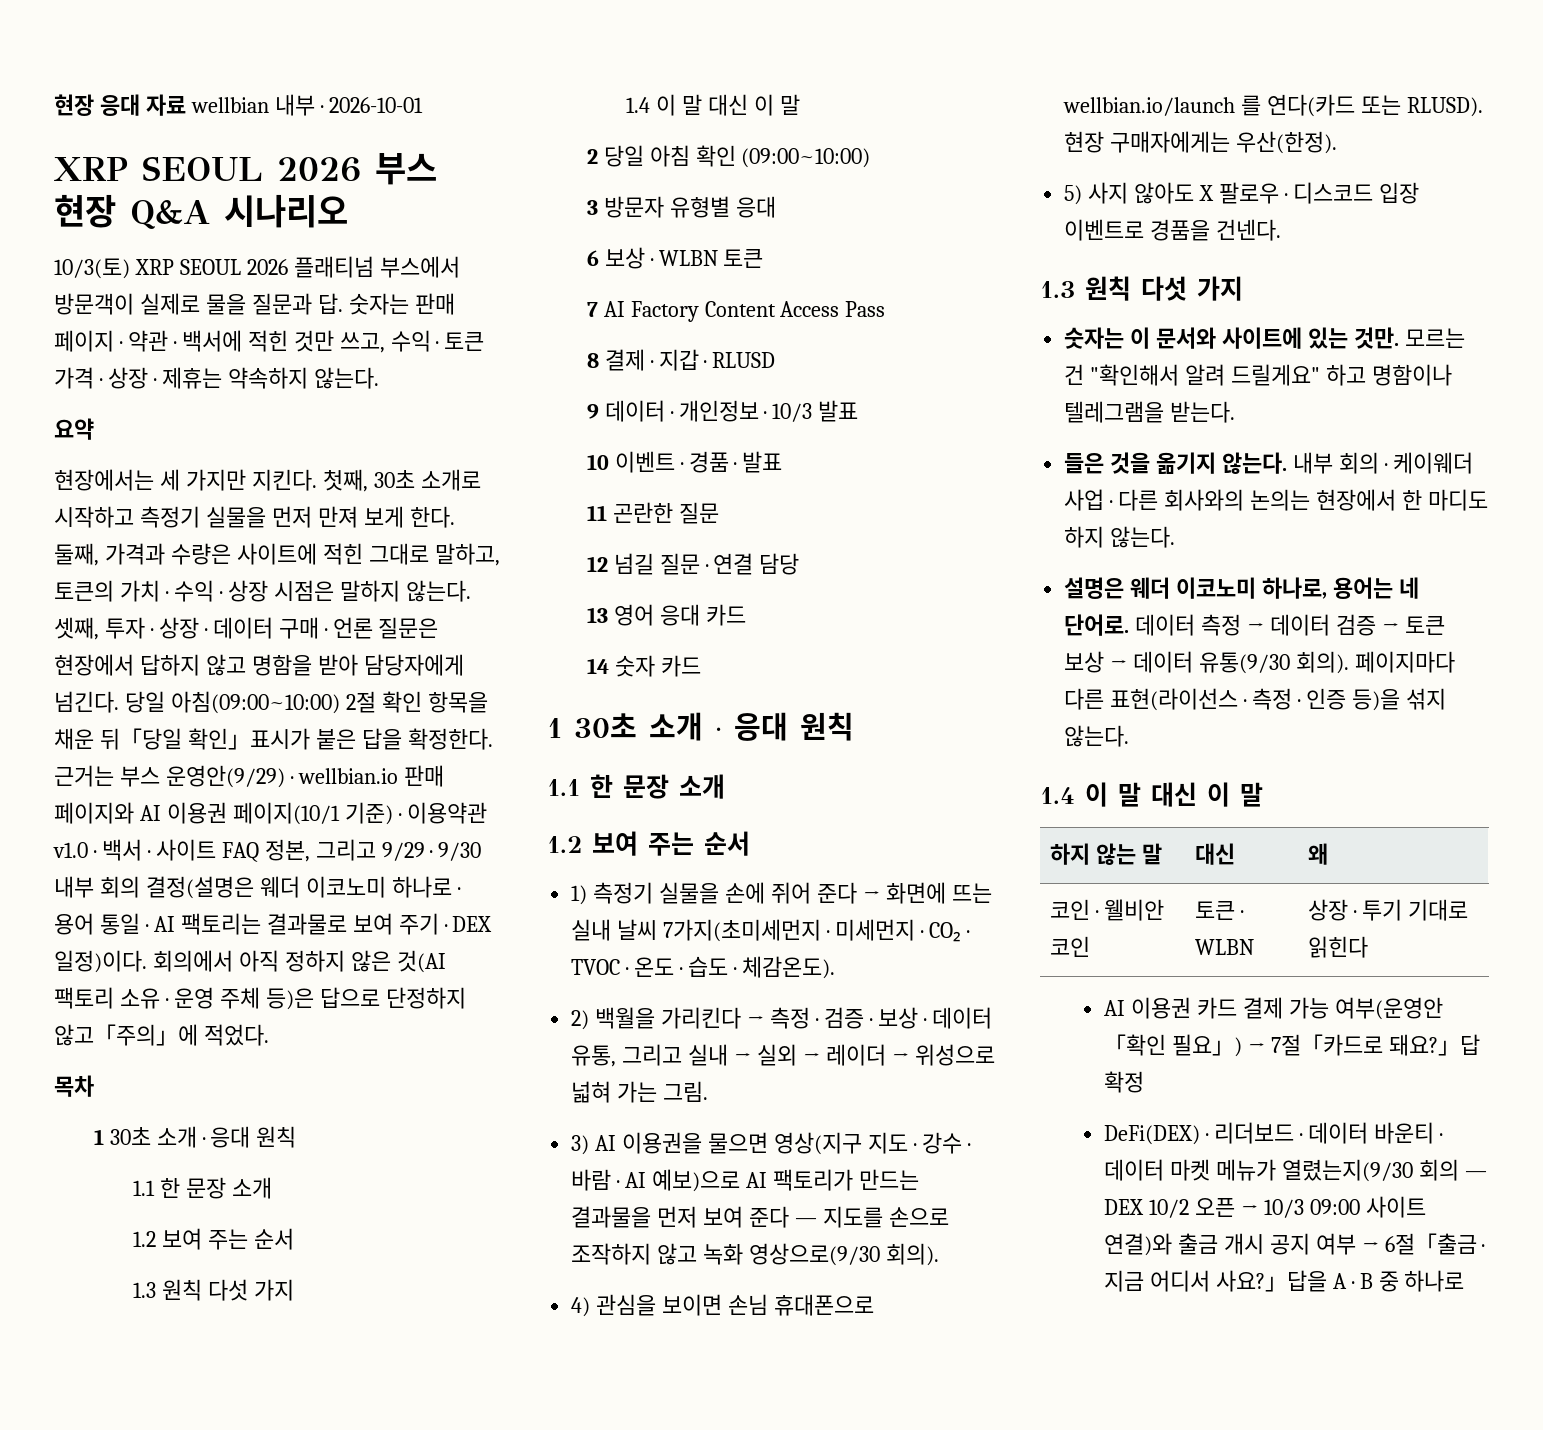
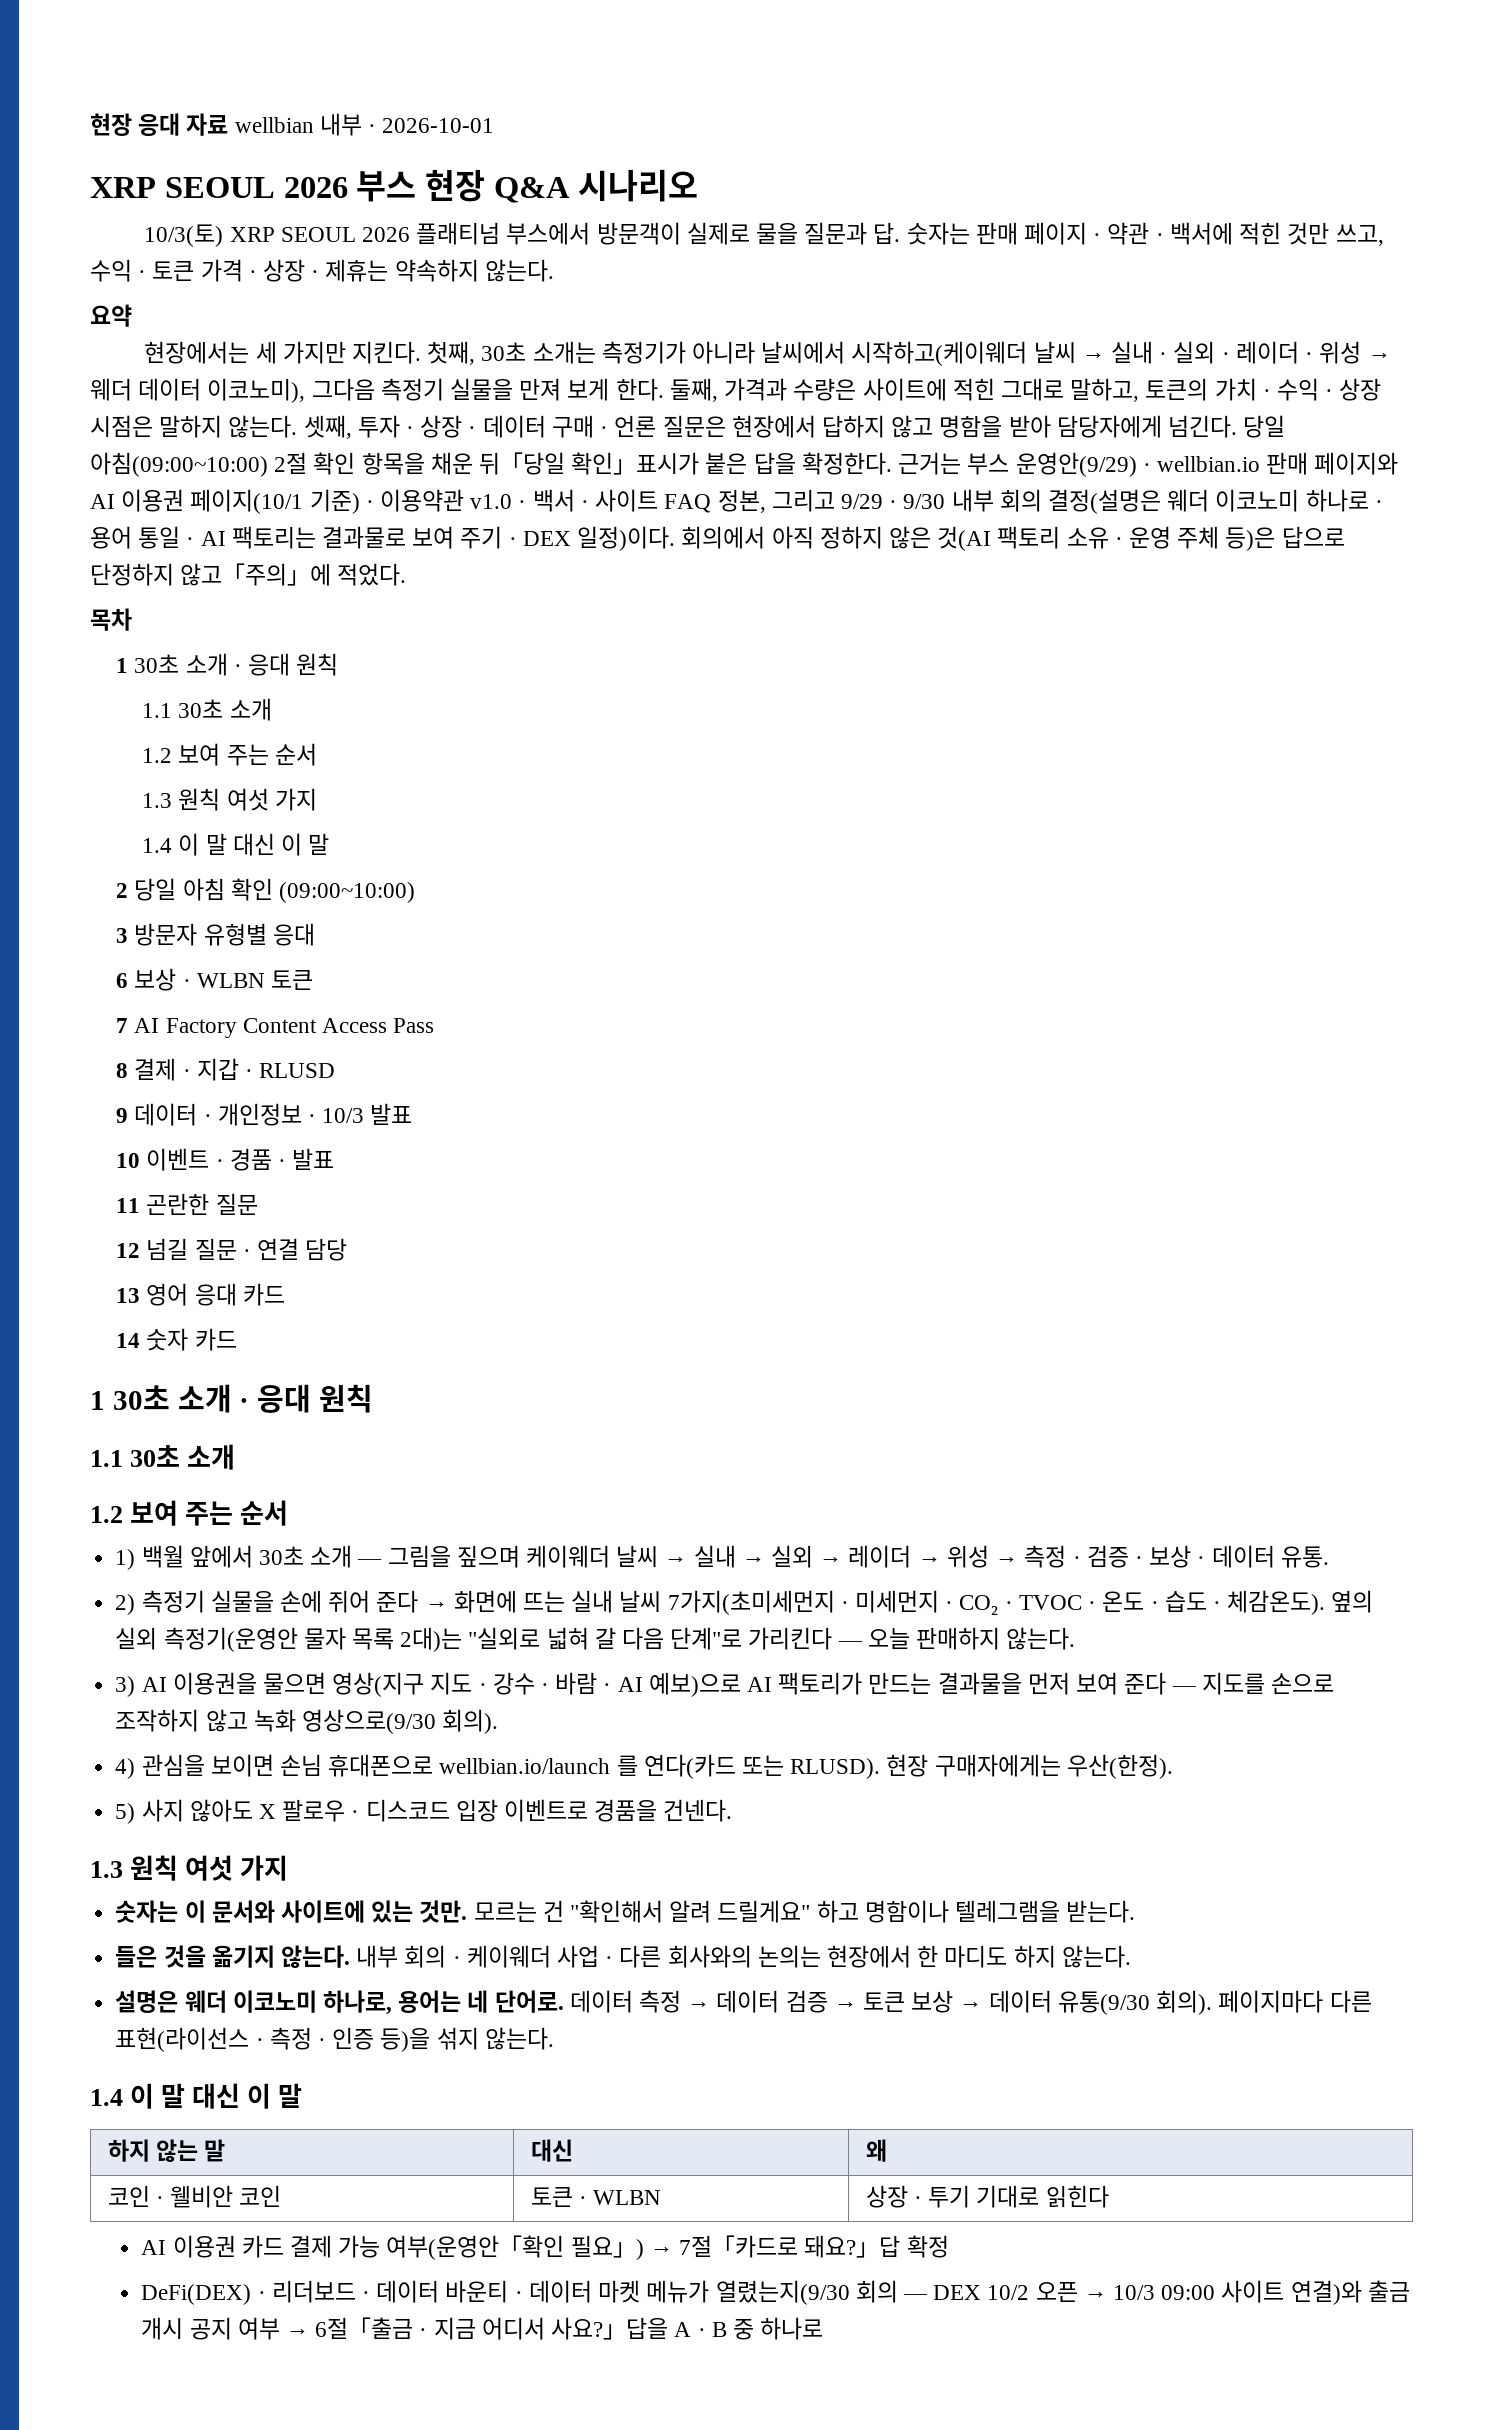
- 첫째, 30초 소개로 시작하고 측정기 실물을 먼저 만져 보게 한다.
+ 첫째, 30초 소개는 측정기가 아니라 날씨에서 시작하고(케이웨더 날씨 → 실내 · 실외 · 레이더 · 위성 → 웨더 데이터 이코노미), 그다음 측정기 실물을 만져 보게 한다.
  목차
  1 30초 소개 · 응대 원칙
- 1.1 한 문장 소개
+ 1.1 30초 소개
  1.2 보여 주는 순서
- 1.3 원칙 다섯 가지
+ 1.3 원칙 여섯 가지
  14 숫자 카드
  1 30초 소개 · 응대 원칙
- 1.1 한 문장 소개
+ 1.1 30초 소개
- 1) 측정기 실물을 손에 쥐어 준다 → 화면에 뜨는 실내 날씨 7가지(초미세먼지 · 미세먼지 · CO₂ · TVOC · 온도 · 습도 · 체감온도).
- 2) 백월을 가리킨다 → 측정 · 검증 · 보상 · 데이터 유통, 그리고 실내 → 실외 → 레이더 → 위성으로 넓혀 가는 그림.
+ 1) 백월 앞에서 30초 소개 — 그림을 짚으며 케이웨더 날씨 → 실내 → 실외 → 레이더 → 위성 → 측정 · 검증 · 보상 · 데이터 유통.
+ 2) 측정기 실물을 손에 쥐어 준다 → 화면에 뜨는 실내 날씨 7가지(초미세먼지 · 미세먼지 · CO₂ · TVOC · 온도 · 습도 · 체감온도). 옆의 실외 측정기(운영안 물자 목록 2대)는 "실외로 넓혀 갈 다음 단계"로 가리킨다 — 오늘 판매하지 않는다.
  5) 사지 않아도 X 팔로우 · 디스코드 입장 이벤트로 경품을 건넨다.
- 1.3 원칙 다섯 가지
+ 1.3 원칙 여섯 가지

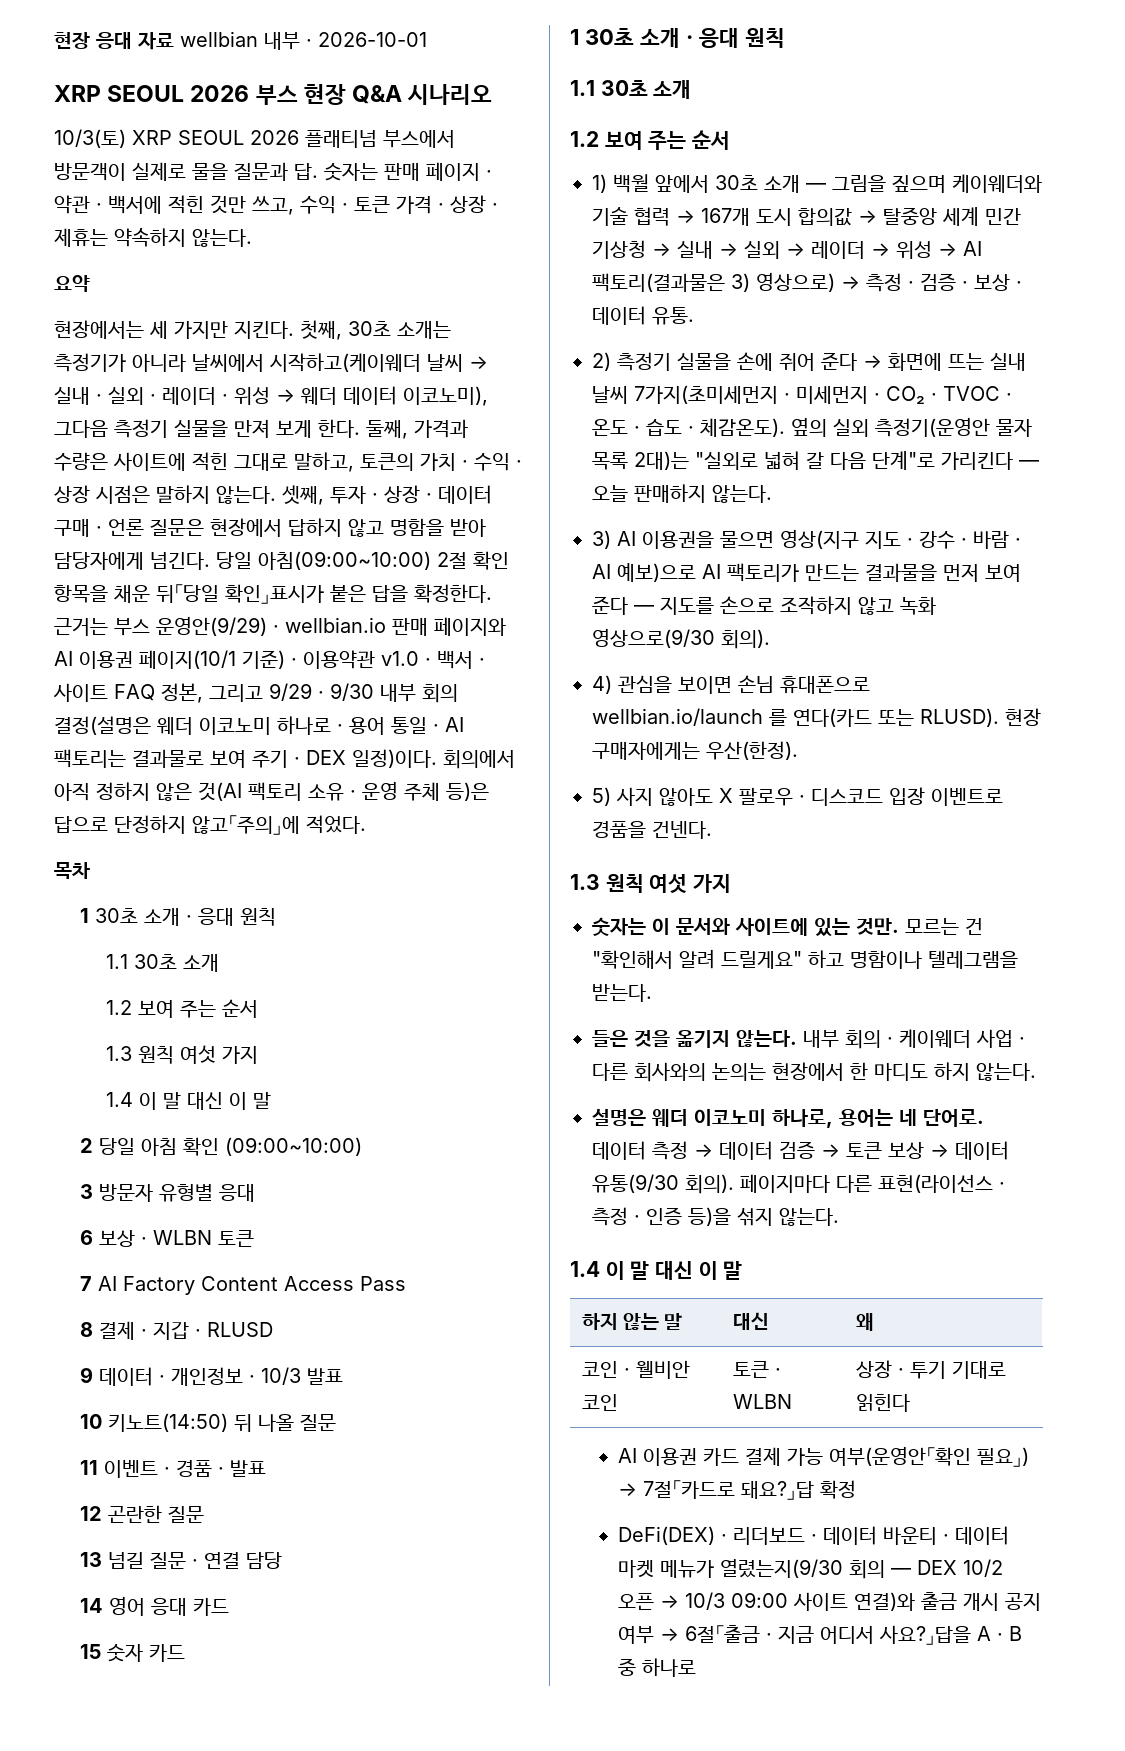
- 10 이벤트 · 경품 · 발표
+ 10 키노트(14:50) 뒤 나올 질문
+ 11 이벤트 · 경품 · 발표
- 11 곤란한 질문
+ 12 곤란한 질문
- 12 넘길 질문 · 연결 담당
+ 13 넘길 질문 · 연결 담당
- 13 영어 응대 카드
+ 14 영어 응대 카드
- 14 숫자 카드
+ 15 숫자 카드
- 1) 백월 앞에서 30초 소개 — 그림을 짚으며 케이웨더 날씨 → 실내 → 실외 → 레이더 → 위성 → 측정 · 검증 · 보상 · 데이터 유통.
+ 1) 백월 앞에서 30초 소개 — 그림을 짚으며 케이웨더와 기술 협력 → 167개 도시 합의값 → 탈중앙 세계 민간 기상청 → 실내 → 실외 → 레이더 → 위성 → AI 팩토리(결과물은 3) 영상으로) → 측정 · 검증 · 보상 · 데이터 유통.

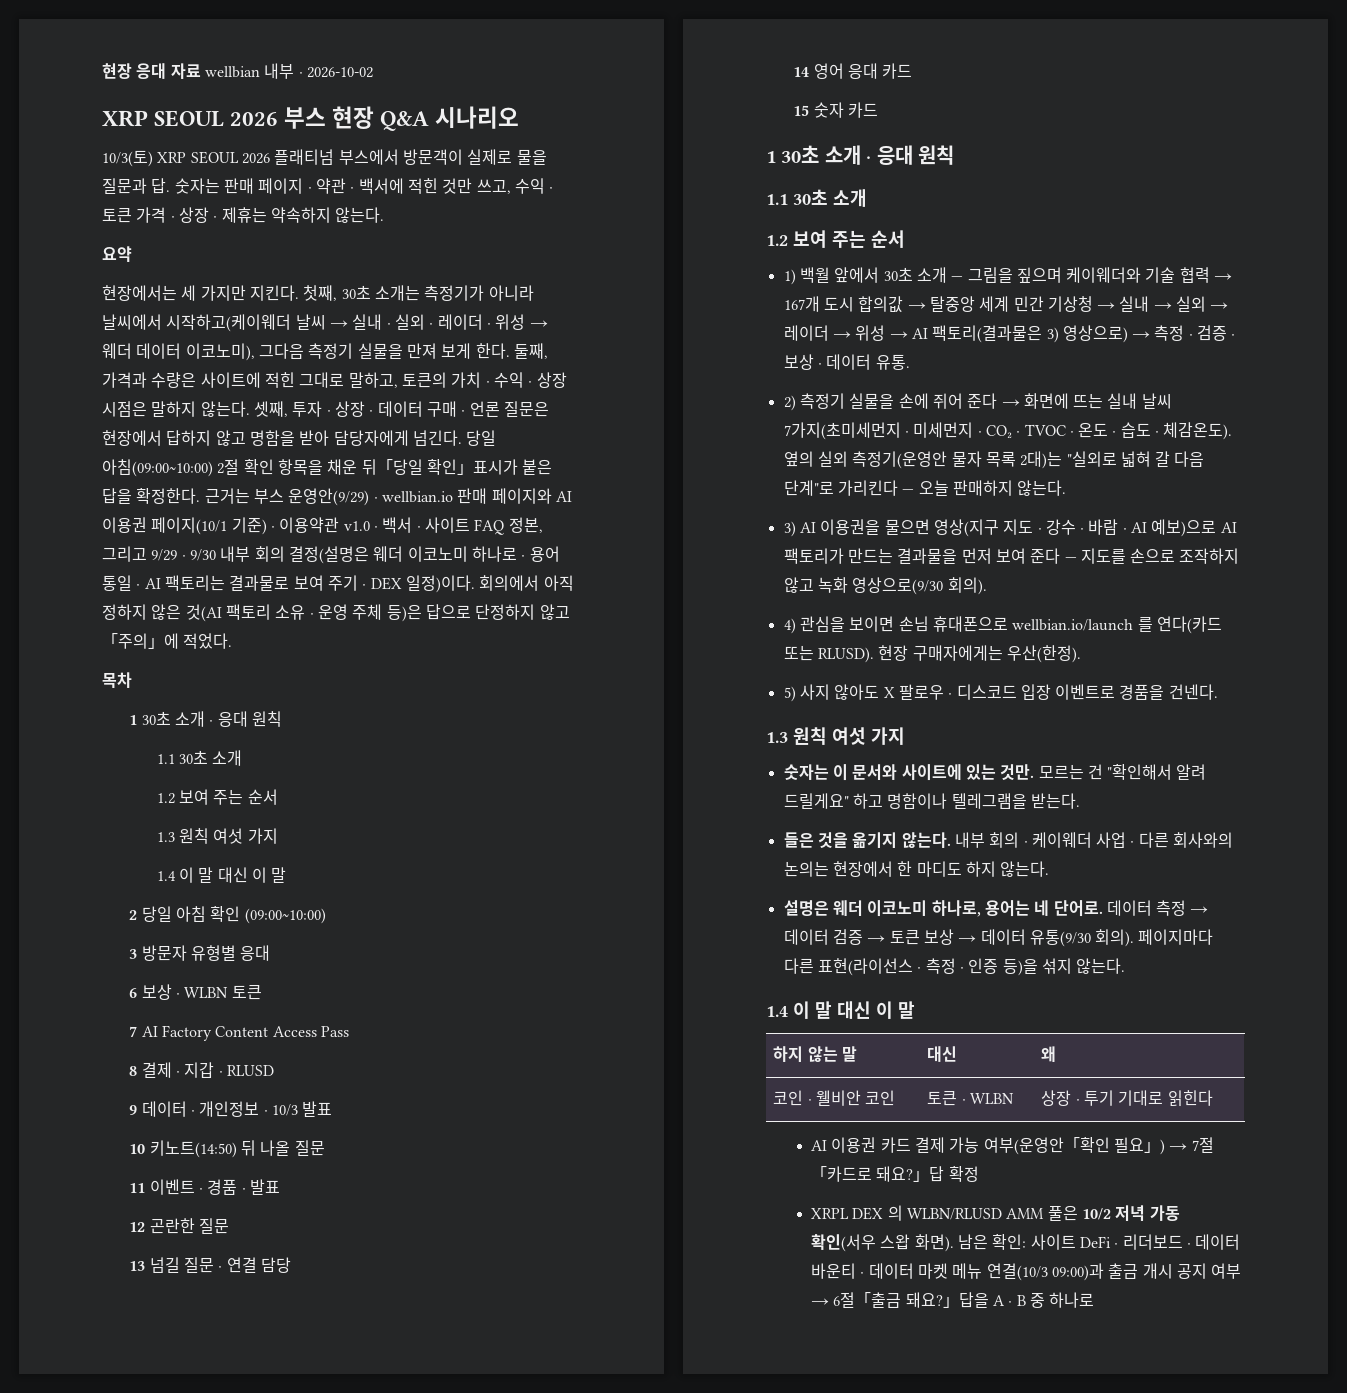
- 현장 응대 자료 wellbian 내부 · 2026-10-01
+ 현장 응대 자료 wellbian 내부 · 2026-10-02
- DeFi(DEX) · 리더보드 · 데이터 바운티 · 데이터 마켓 메뉴가 열렸는지(9/30 회의 — DEX 10/2 오픈 → 10/3 09:00 사이트 연결)와 출금 개시 공지 여부 → 6절「출금 · 지금 어디서 사요?」답을 A · B 중 하나로
+ XRPL DEX 의 WLBN/RLUSD AMM 풀은 10/2 저녁 가동 확인(서우 스왑 화면). 남은 확인: 사이트 DeFi · 리더보드 · 데이터 바운티 · 데이터 마켓 메뉴 연결(10/3 09:00)과 출금 개시 공지 여부 → 6절「출금 돼요?」답을 A · B 중 하나로

